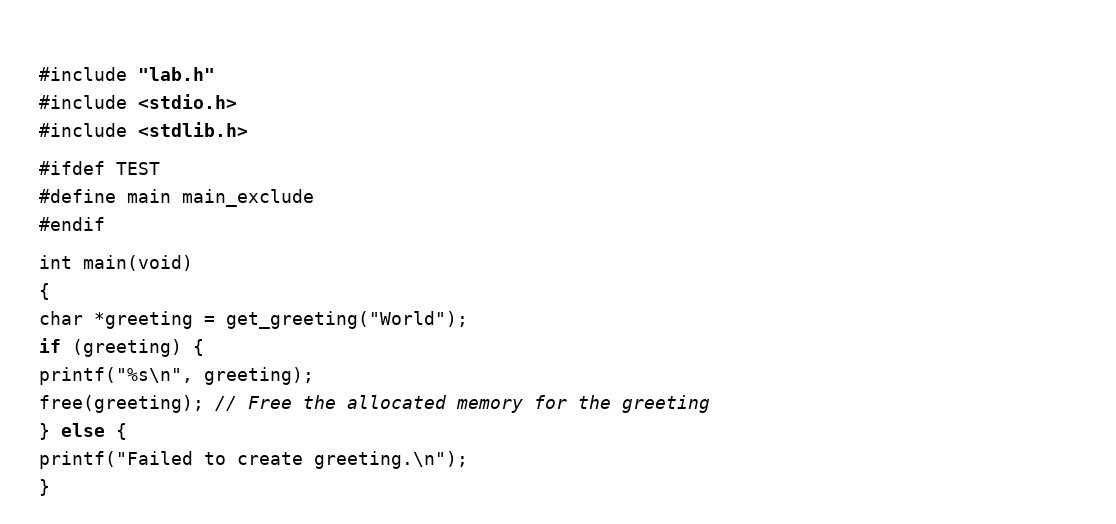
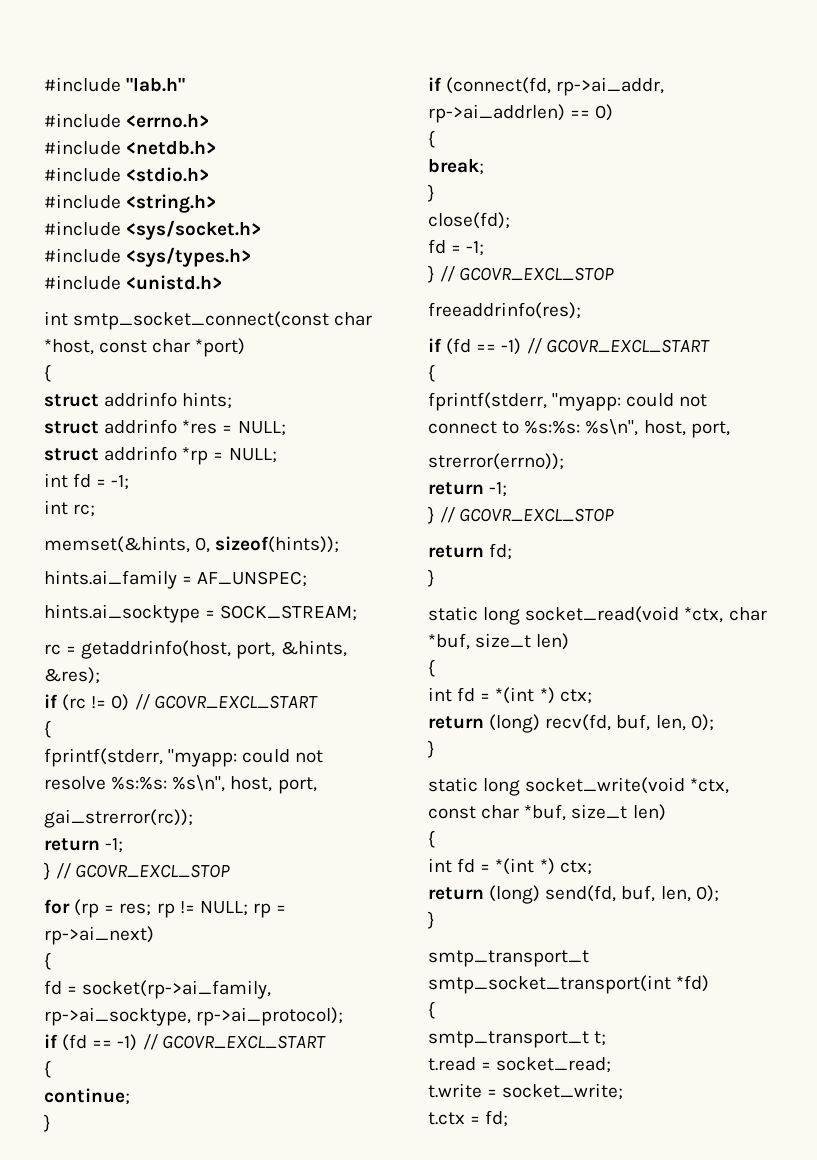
+ #include <errno.h>
+ #include <netdb.h>
- #include <stdlib.h>
- #ifdef TEST
- #define main main_exclude
- #endif
- int main(void)
+ #include <string.h>
+ #include <sys/socket.h>
+ #include <sys/types.h>
+ #include <unistd.h>
+ int smtp_socket_connect(const char *host, const char *port)
  {
- char *greeting = get_greeting("World");
- if (greeting) {
- printf("%s\n", greeting);
- free(greeting); // Free the allocated memory for the greeting
- } else {
- printf("Failed to create greeting.\n");
+ struct addrinfo hints;
+ struct addrinfo *res = NULL;
+ struct addrinfo *rp = NULL;
+ int fd = -1;
+ int rc;
+ memset(&hints, 0, sizeof(hints));
+ hints.ai_family = AF_UNSPEC;
+ hints.ai_socktype = SOCK_STREAM;
+ rc = getaddrinfo(host, port, &hints, &res);
+ if (rc != 0) // GCOVR_EXCL_START
+ {
+ fprintf(stderr, "myapp: could not resolve %s:%s: %s\n", host, port,
+ gai_strerror(rc));
+ return -1;
+ } // GCOVR_EXCL_STOP
+ for (rp = res; rp != NULL; rp = rp->ai_next)
+ {
+ fd = socket(rp->ai_family, rp->ai_socktype, rp->ai_protocol);
+ if (fd == -1) // GCOVR_EXCL_START
+ {
+ continue;
  }
+ if (connect(fd, rp->ai_addr, rp->ai_addrlen) == 0)
+ {
+ break;
+ }
+ close(fd);
+ fd = -1;
+ } // GCOVR_EXCL_STOP
+ freeaddrinfo(res);
+ if (fd == -1) // GCOVR_EXCL_START
+ {
+ fprintf(stderr, "myapp: could not connect to %s:%s: %s\n", host, port,
+ strerror(errno));
+ return -1;
+ } // GCOVR_EXCL_STOP
+ return fd;
+ }
+ static long socket_read(void *ctx, char *buf, size_t len)
+ {
+ int fd = *(int *) ctx;
+ return (long) recv(fd, buf, len, 0);
+ }
+ static long socket_write(void *ctx, const char *buf, size_t len)
+ {
+ int fd = *(int *) ctx;
+ return (long) send(fd, buf, len, 0);
+ }
+ smtp_transport_t smtp_socket_transport(int *fd)
+ {
+ smtp_transport_t t;
+ t.read = socket_read;
+ t.write = socket_write;
+ t.ctx = fd;

